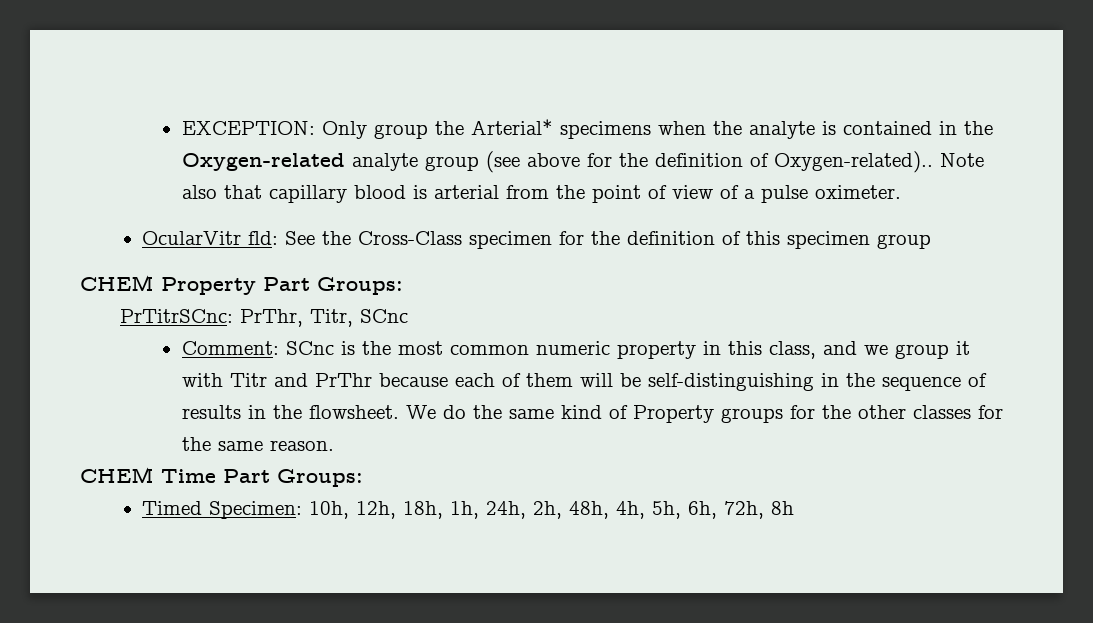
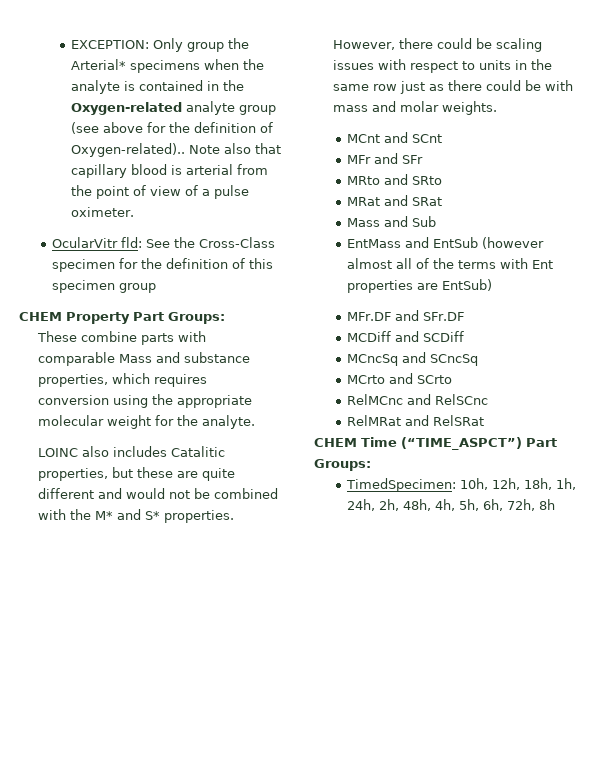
- PrTitrSCnc: PrThr, Titr, SCnc
- Comment: SCnc is the most common numeric property in this class, and we group it with Titr and PrThr because each of them will be self-distinguishing in the sequence of results in the flowsheet. We do the same kind of Property groups for the other classes for the same reason.
+ These combine parts with comparable Mass and substance properties, which requires conversion using the appropriate molecular weight for the analyte.
+ LOINC also includes Catalitic properties, but these are quite different and would not be combined with the M* and S* properties. However, there could be scaling issues with respect to units in the same row just as there could be with mass and molar weights.
+ MCnt and SCnt
+ MFr and SFr
+ MRto and SRto
+ MRat and SRat
+ Mass and Sub
+ EntMass and EntSub (however almost all of the terms with Ent properties are EntSub)
+ MFr.DF and SFr.DF
+ MCDiff and SCDiff
+ MCncSq and SCncSq
+ MCrto and SCrto
+ RelMCnc and RelSCnc
+ RelMRat and RelSRat
- CHEM Time Part Groups:
- Timed Specimen: 10h, 12h, 18h, 1h, 24h, 2h, 48h, 4h, 5h, 6h, 72h, 8h
+ CHEM Time (“TIME_ASPCT”) Part Groups:
+ TimedSpecimen: 10h, 12h, 18h, 1h, 24h, 2h, 48h, 4h, 5h, 6h, 72h, 8h

